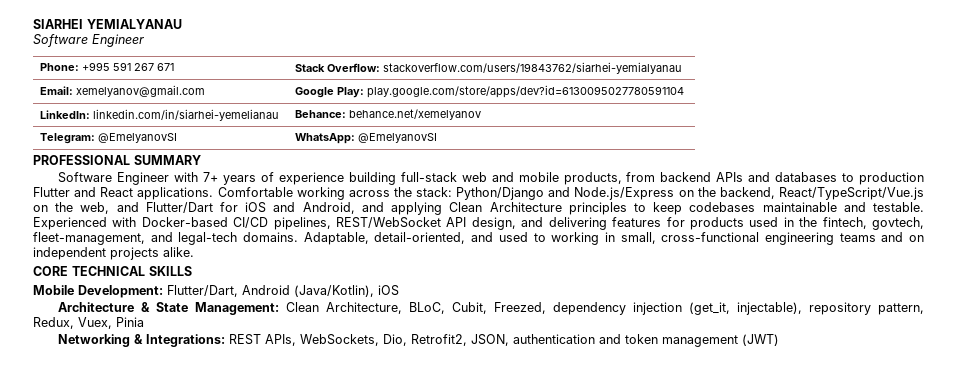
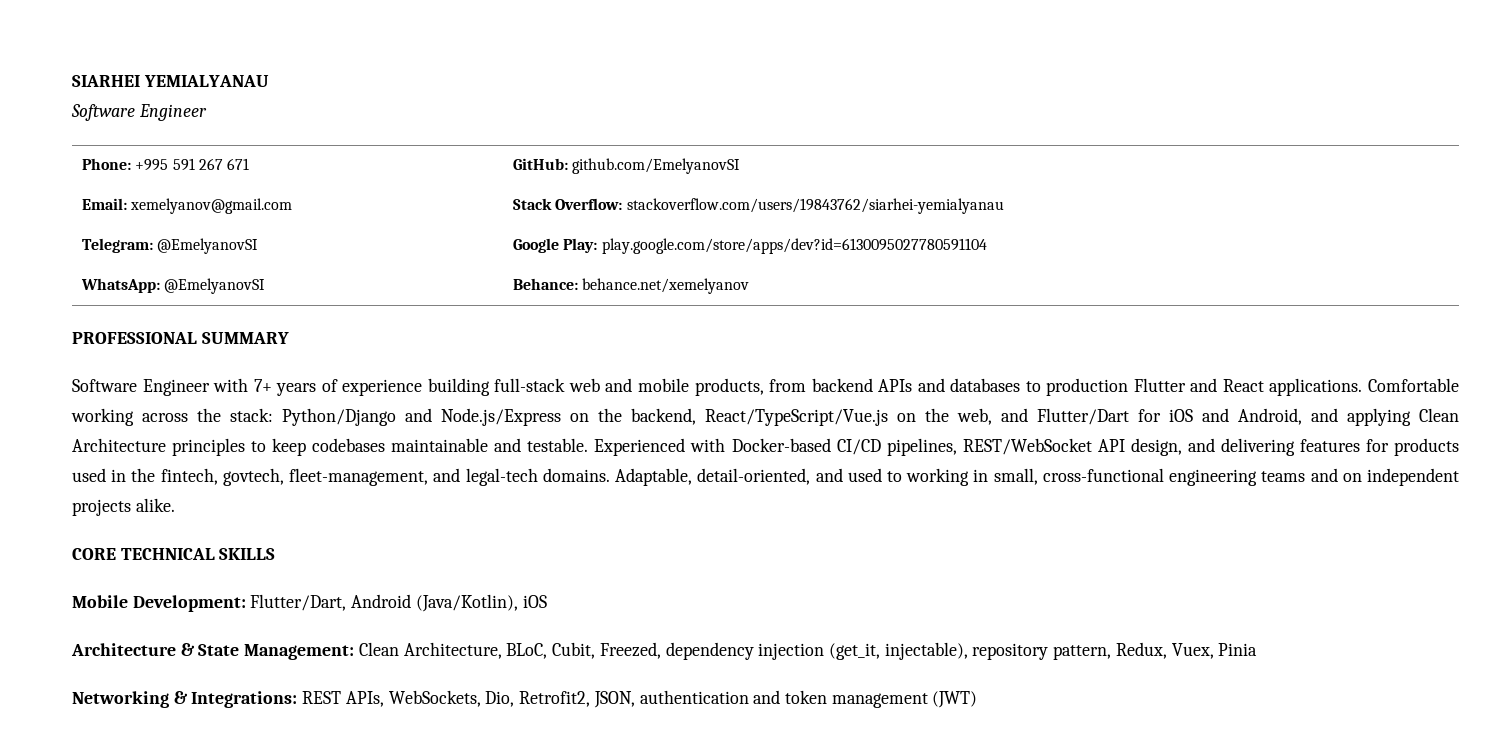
- Phone: +995 591 267 671 | Stack Overflow: stackoverflow.com/users/19843762/siarhei-yemialyanau
+ Phone: +995 591 267 671 | GitHub: github.com/EmelyanovSI
+ Email: xemelyanov@gmail.com | Stack Overflow: stackoverflow.com/users/19843762/siarhei-yemialyanau
- Email: xemelyanov@gmail.com | Google Play: play.google.com/store/apps/dev?id=6130095027780591104
+ Telegram: @EmelyanovSI | Google Play: play.google.com/store/apps/dev?id=6130095027780591104
- LinkedIn: linkedin.com/in/siarhei-yemelianau | Behance: behance.net/xemelyanov
+ WhatsApp: @EmelyanovSI | Behance: behance.net/xemelyanov
- Telegram: @EmelyanovSI | WhatsApp: @EmelyanovSI

